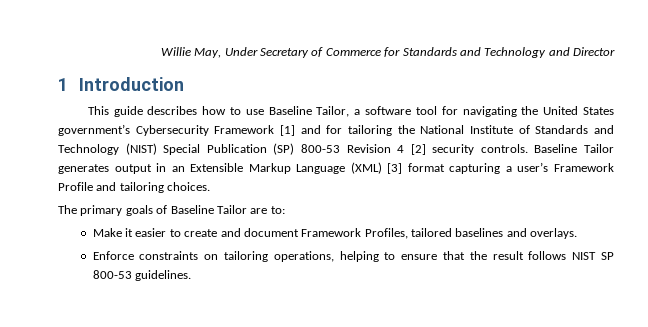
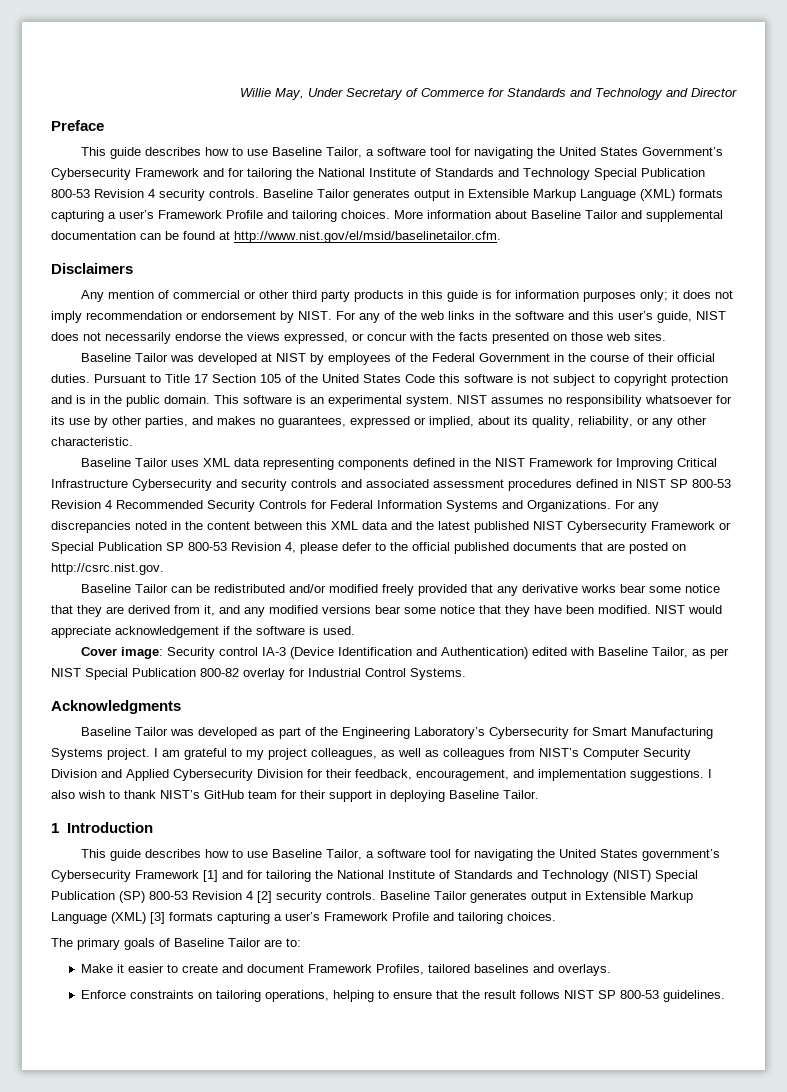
+ Preface
+ This guide describes how to use Baseline Tailor, a software tool for navigating the United States Government’s Cybersecurity Framework and for tailoring the National Institute of Standards and Technology Special Publication 800-53 Revision 4 security controls. Baseline Tailor generates output in Extensible Markup Language (XML) formats capturing a user’s Framework Profile and tailoring choices. More information about Baseline Tailor and supplemental documentation can be found at http://www.nist.gov/el/msid/baselinetailor.cfm.
+ Disclaimers
+ Any mention of commercial or other third party products in this guide is for information purposes only; it does not imply recommendation or endorsement by NIST. For any of the web links in the software and this user’s guide, NIST does not necessarily endorse the views expressed, or concur with the facts presented on those web sites.
+ Baseline Tailor was developed at NIST by employees of the Federal Government in the course of their official duties. Pursuant to Title 17 Section 105 of the United States Code this software is not subject to copyright protection and is in the public domain. This software is an experimental system. NIST assumes no responsibility whatsoever for its use by other parties, and makes no guarantees, expressed or implied, about its quality, reliability, or any other characteristic.
+ Baseline Tailor uses XML data representing components defined in the NIST Framework for Improving Critical Infrastructure Cybersecurity and security controls and associated assessment procedures defined in NIST SP 800-53 Revision 4 Recommended Security Controls for Federal Information Systems and Organizations. For any discrepancies noted in the content between this XML data and the latest published NIST Cybersecurity Framework or Special Publication SP 800-53 Revision 4, please defer to the official published documents that are posted on http://csrc.nist.gov.
+ Baseline Tailor can be redistributed and/or modified freely provided that any derivative works bear some notice that they are derived from it, and any modified versions bear some notice that they have been modified. NIST would appreciate acknowledgement if the software is used.
+ Cover image: Security control IA-3 (Device Identification and Authentication) edited with Baseline Tailor, as per NIST Special Publication 800-82 overlay for Industrial Control Systems.
+ Acknowledgments
+ Baseline Tailor was developed as part of the Engineering Laboratory’s Cybersecurity for Smart Manufacturing Systems project. I am grateful to my project colleagues, as well as colleagues from NIST’s Computer Security Division and Applied Cybersecurity Division for their feedback, encouragement, and implementation suggestions. I also wish to thank NIST’s GitHub team for their support in deploying Baseline Tailor.
- Baseline Tailor generates output in an Extensible Markup Language (XML) [3] format capturing a user’s Framework Profile and tailoring choices.
+ Baseline Tailor generates output in Extensible Markup Language (XML) [3] formats capturing a user’s Framework Profile and tailoring choices.

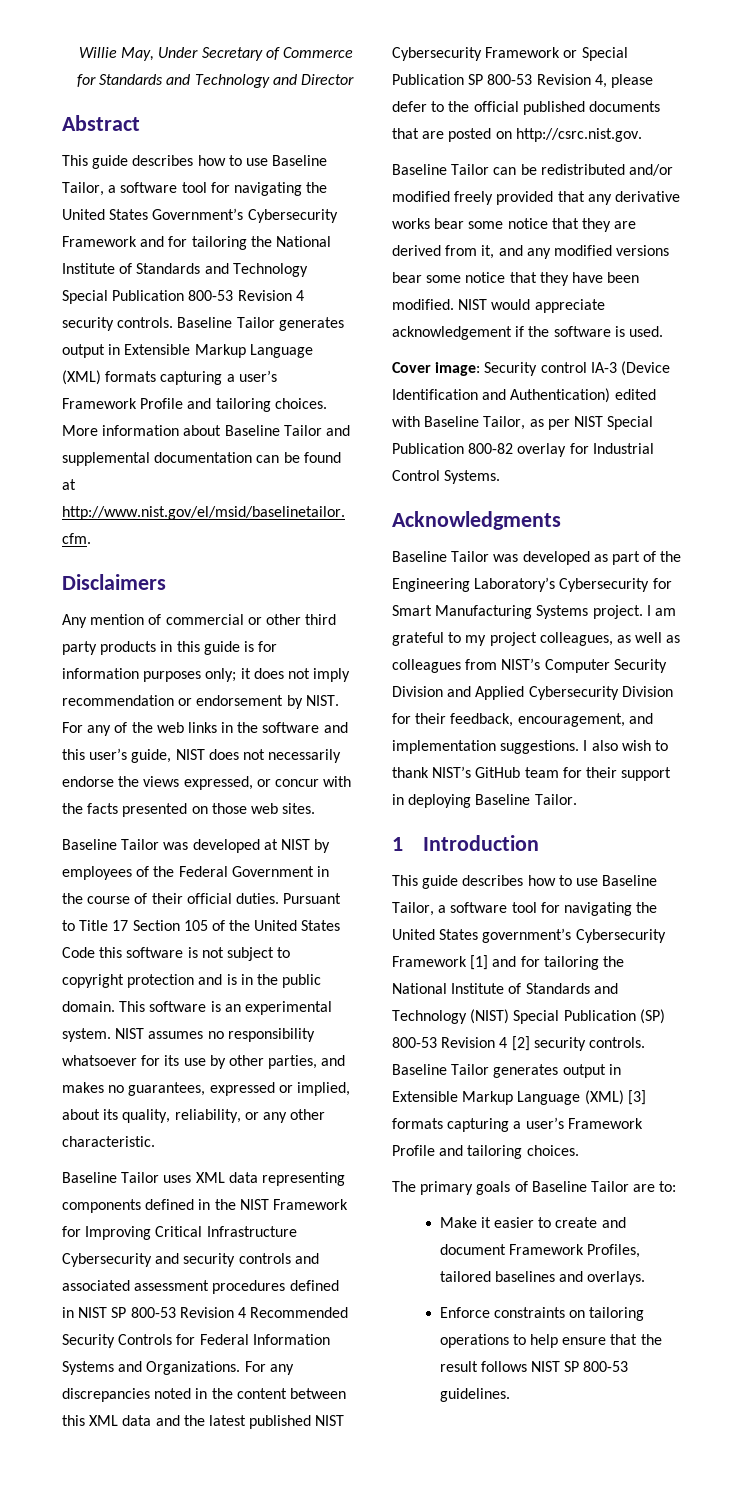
- Preface
+ Abstract
- Enforce constraints on tailoring operations, helping to ensure that the result follows NIST SP 800-53 guidelines.
+ Enforce constraints on tailoring operations to help ensure that the result follows NIST SP 800-53 guidelines.

